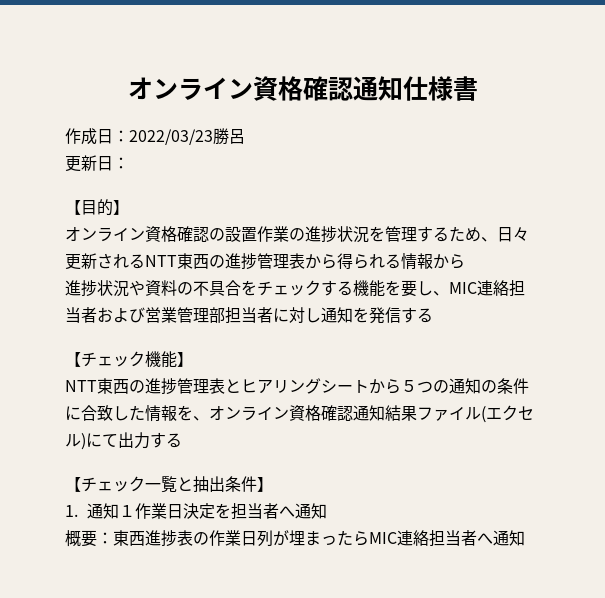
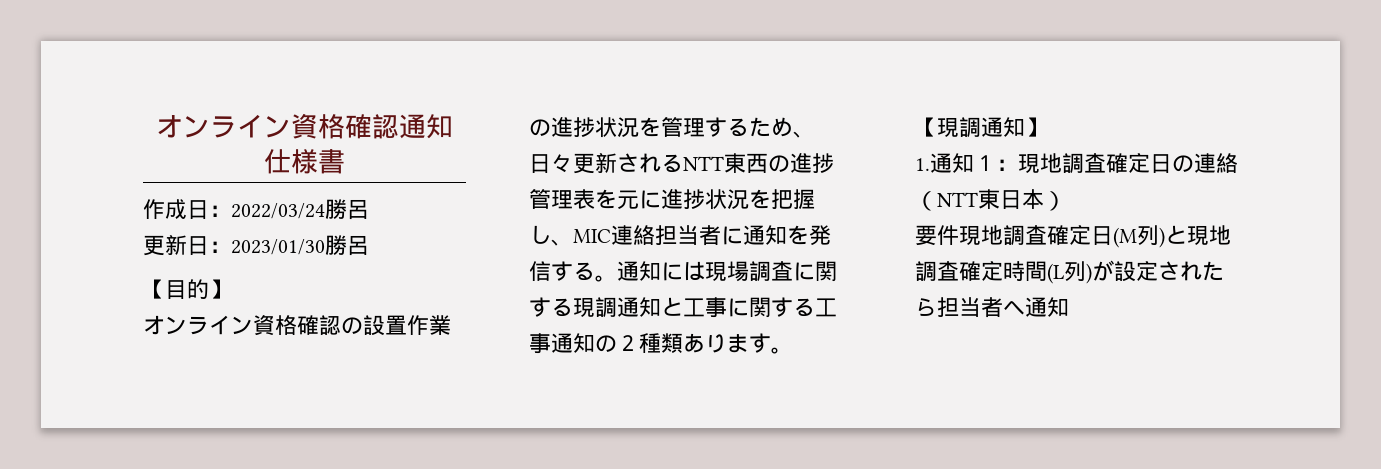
- 作成日：2022/03/23勝呂
+ 作成日：2022/03/24勝呂
- 更新日：
+ 更新日：2023/01/30勝呂
- オンライン資格確認の設置作業の進捗状況を管理するため、日々更新されるNTT東西の進捗管理表から得られる情報から
- 進捗状況や資料の不具合をチェックする機能を要し、MIC連絡担当者および営業管理部担当者に対し通知を発信する
- 【チェック機能】
- NTT東西の進捗管理表とヒアリングシートから５つの通知の条件に合致した情報を、オンライン資格確認通知結果ファイル(エクセル)にて出力する
- 【チェック一覧と抽出条件】
- 1.通知１作業日決定を担当者へ通知
- 概要：東西進捗表の作業日列が埋まったらMIC連絡担当者へ通知
+ オンライン資格確認の設置作業の進捗状況を管理するため、日々更新されるNTT東西の進捗管理表を元に進捗状況を把握し、MIC連絡担当者に通知を発信する。通知には現場調査に関する現調通知と工事に関する工事通知の２種類あります。
+ 【現調通知】
+ 1.通知１：現地調査確定日の連絡（NTT東日本）
+ 要件現地調査確定日(M列)と現地調査確定時間(L列)が設定されたら担当者へ通知

